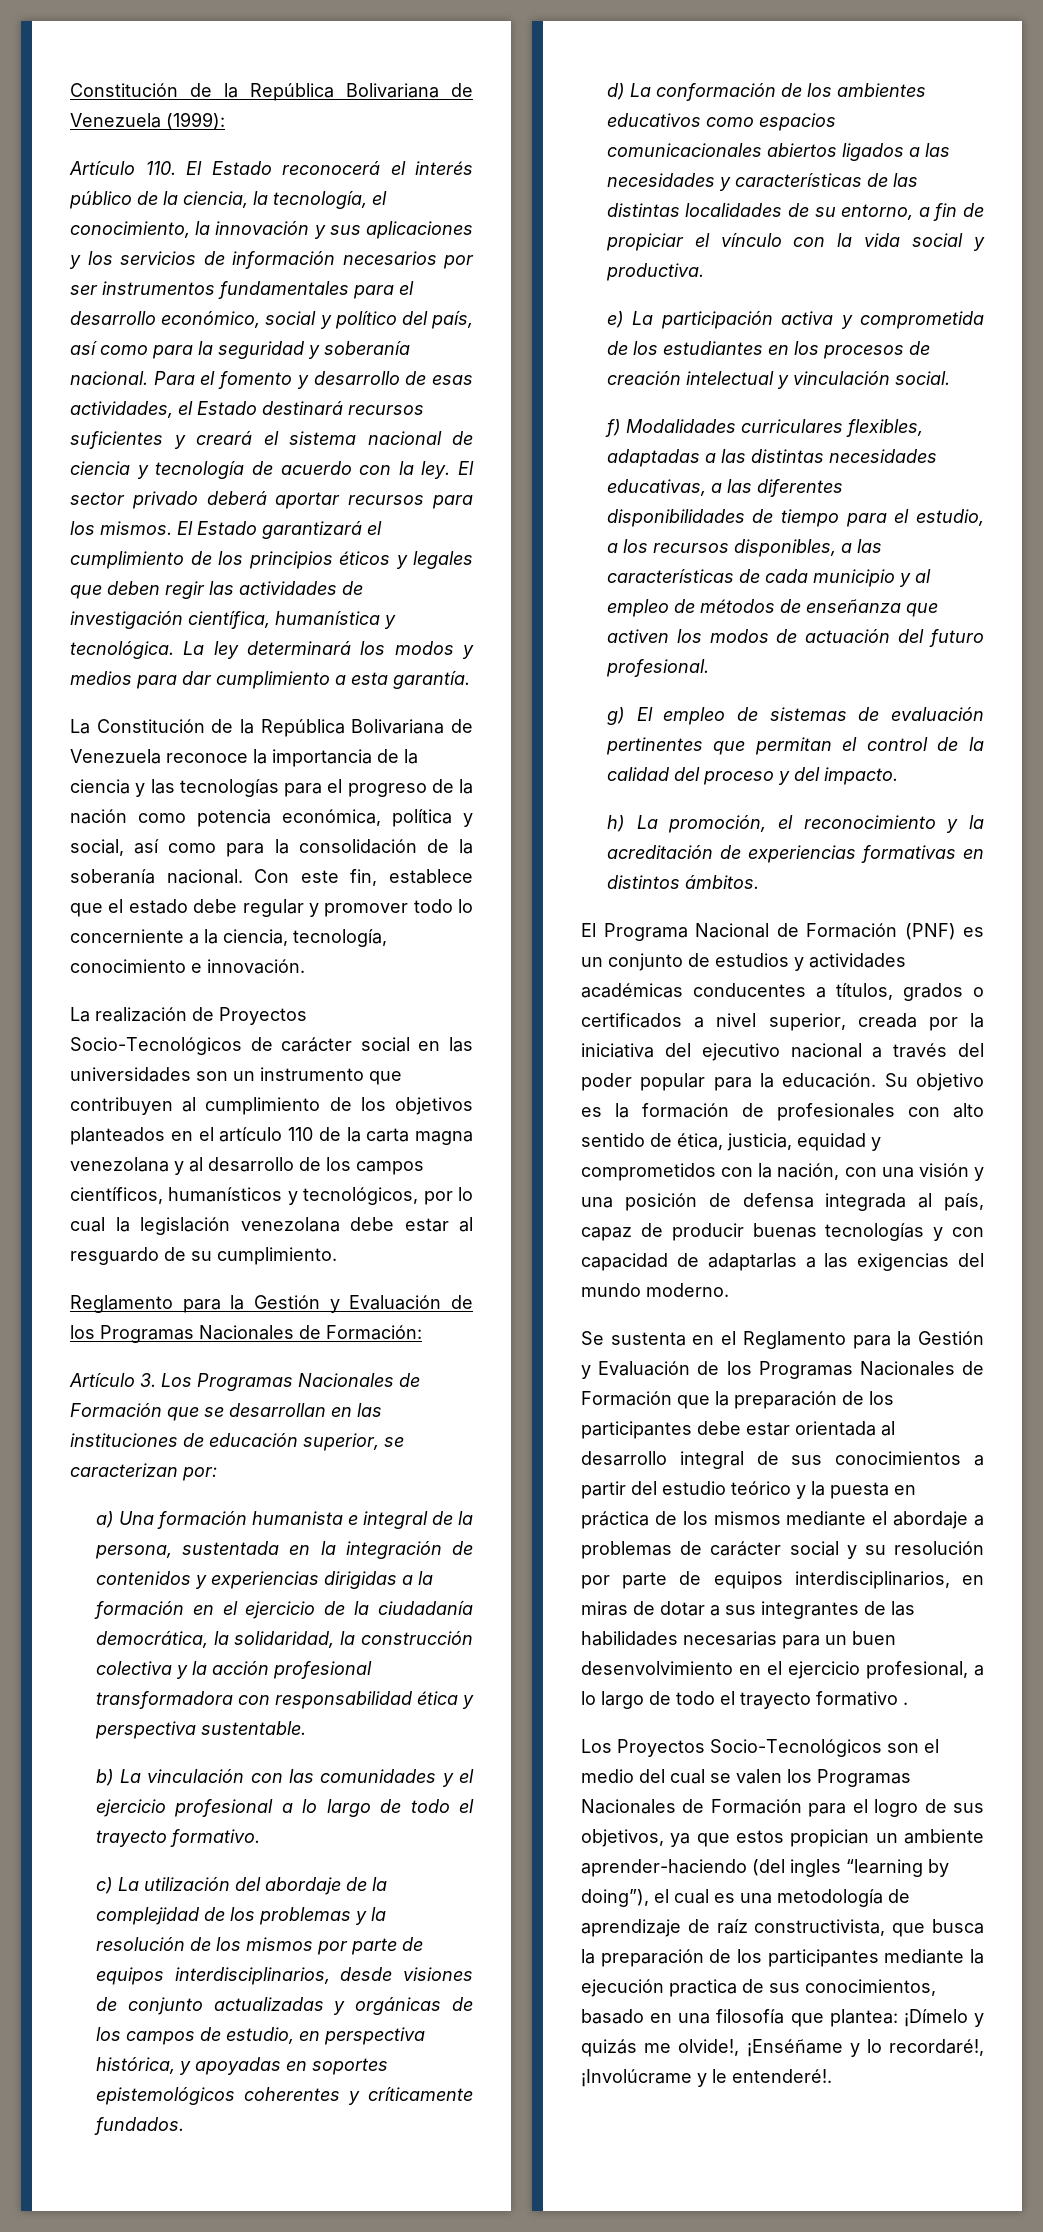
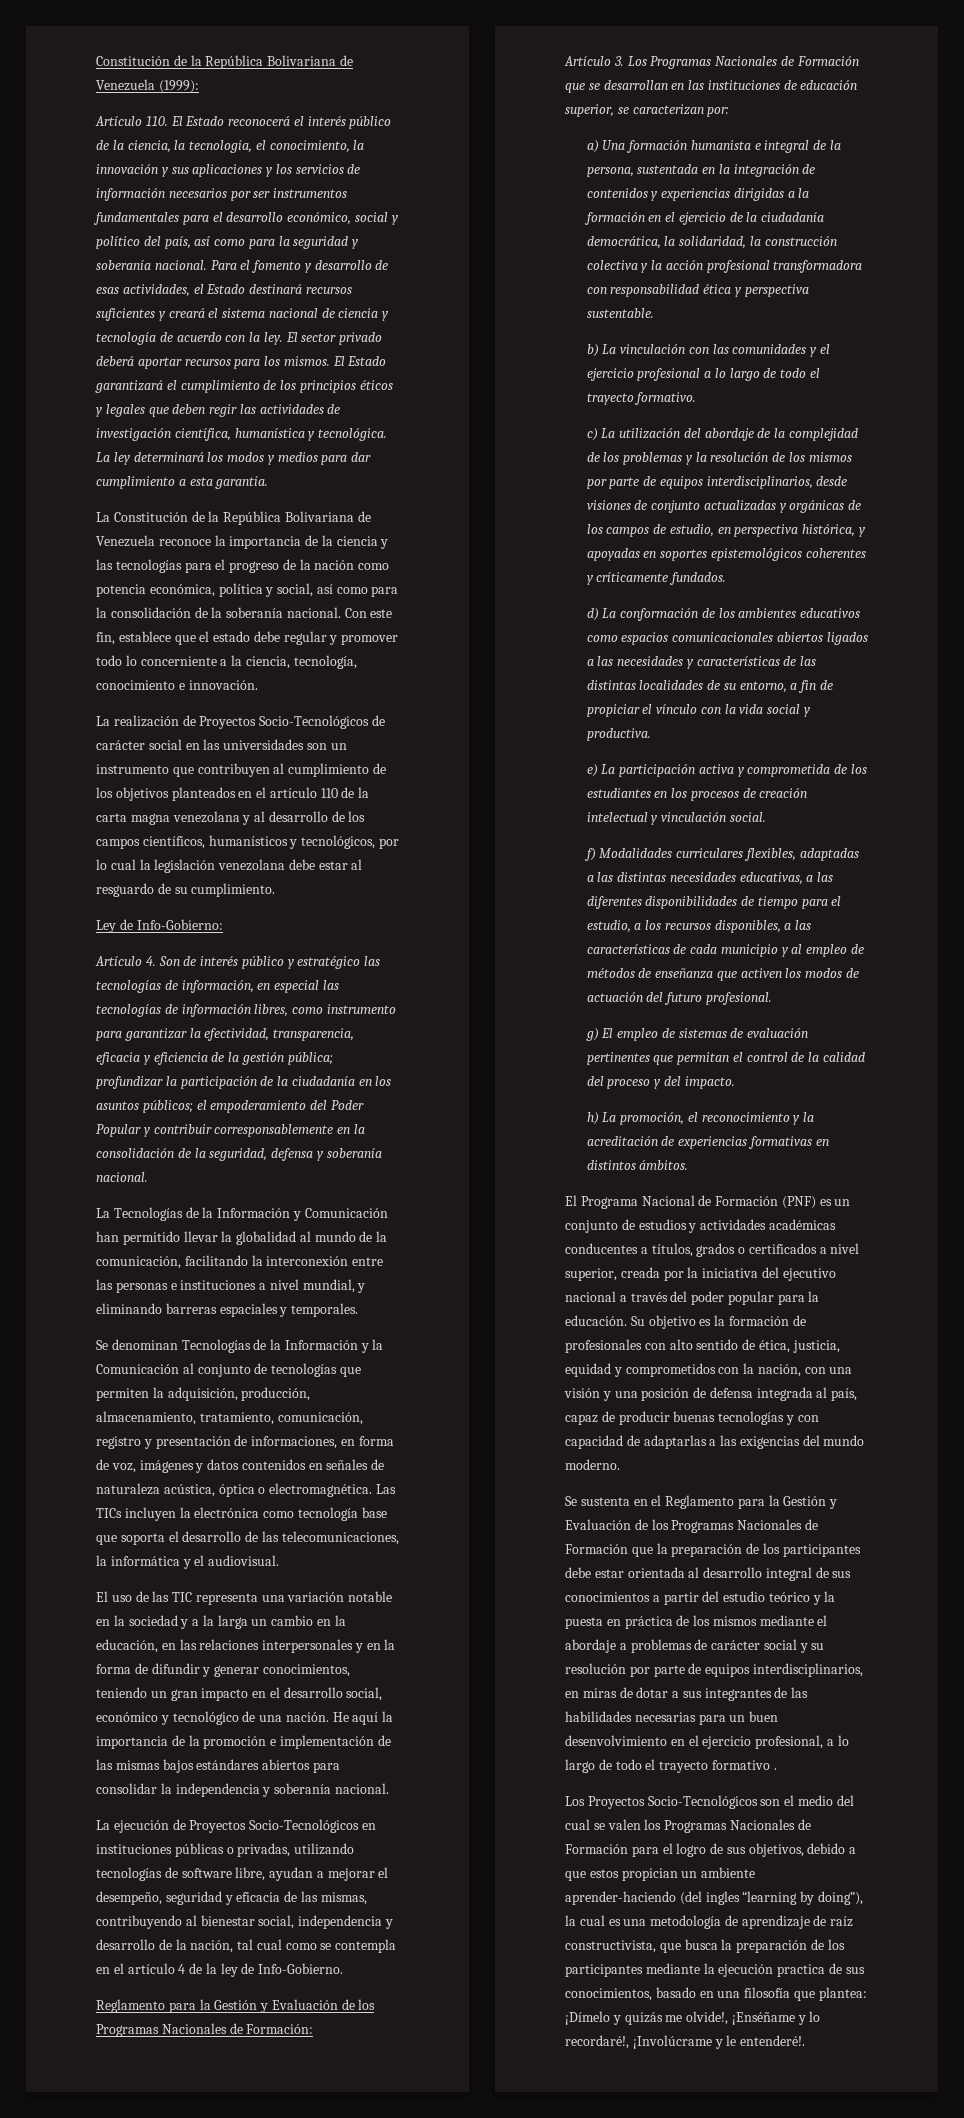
+ Ley de Info-Gobierno:
+ Artículo 4. Son de interés público y estratégico las tecnologías de información, en especial las tecnologías de información libres, como instrumento para garantizar la efectividad, transparencia, eficacia y eficiencia de la gestión pública; profundizar la participación de la ciudadanía en los asuntos públicos; el empoderamiento del Poder Popular y contribuir corresponsablemente en la consolidación de la seguridad, defensa y soberanía nacional.
+ La Tecnologías de la Información y Comunicación han permitido llevar la globalidad al mundo de la comunicación, facilitando la interconexión entre las personas e instituciones a nivel mundial, y eliminando barreras espaciales y temporales.
+ Se denominan Tecnologías de la Información y la Comunicación al conjunto de tecnologías que permiten la adquisición, producción, almacenamiento, tratamiento, comunicación, registro y presentación de informaciones, en forma de voz, imágenes y datos contenidos en señales de naturaleza acústica, óptica o electromagnética. Las TICs incluyen la electrónica como tecnología base que soporta el desarrollo de las telecomunicaciones, la informática y el audiovisual.
+ El uso de las TIC representa una variación notable en la sociedad y a la larga un cambio en la educación, en las relaciones interpersonales y en la forma de difundir y generar conocimientos, teniendo un gran impacto en el desarrollo social, económico y tecnológico de una nación. He aquí la importancia de la promoción e implementación de las mismas bajos estándares abiertos para consolidar la independencia y soberanía nacional.
+ La ejecución de Proyectos Socio-Tecnológicos en instituciones públicas o privadas, utilizando tecnologías de software libre, ayudan a mejorar el desempeño, seguridad y eficacia de las mismas, contribuyendo al bienestar social, independencia y desarrollo de la nación, tal cual como se contempla en el artículo 4 de la ley de Info-Gobierno.
- Los Proyectos Socio-Tecnológicos son el medio del cual se valen los Programas Nacionales de Formación para el logro de sus objetivos, ya que estos propician un ambiente aprender-haciendo (del ingles “learning by doing”), el cual es una metodología de aprendizaje de raíz constructivista, que busca la preparación de los participantes mediante la ejecución practica de sus conocimientos, basado en una filosofía que plantea:
+ Los Proyectos Socio-Tecnológicos son el medio del cual se valen los Programas Nacionales de Formación para el logro de sus objetivos, debido a que estos propician un ambiente aprender-haciendo (del ingles “learning by doing”), la cual es una metodología de aprendizaje de raíz constructivista, que busca la preparación de los participantes mediante la ejecución practica de sus conocimientos, basado en una filosofía que plantea:

